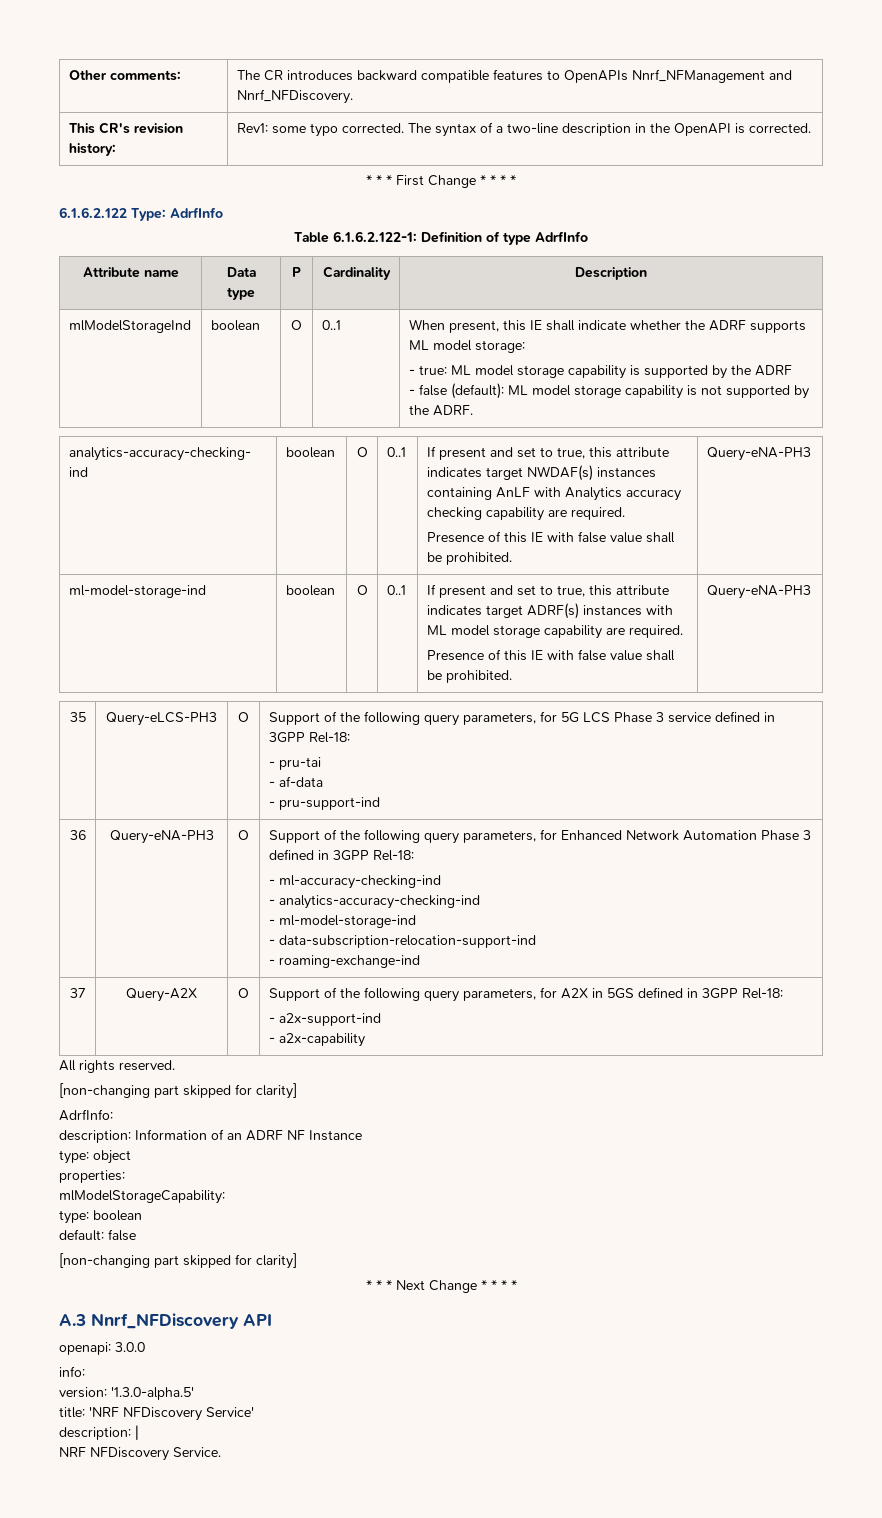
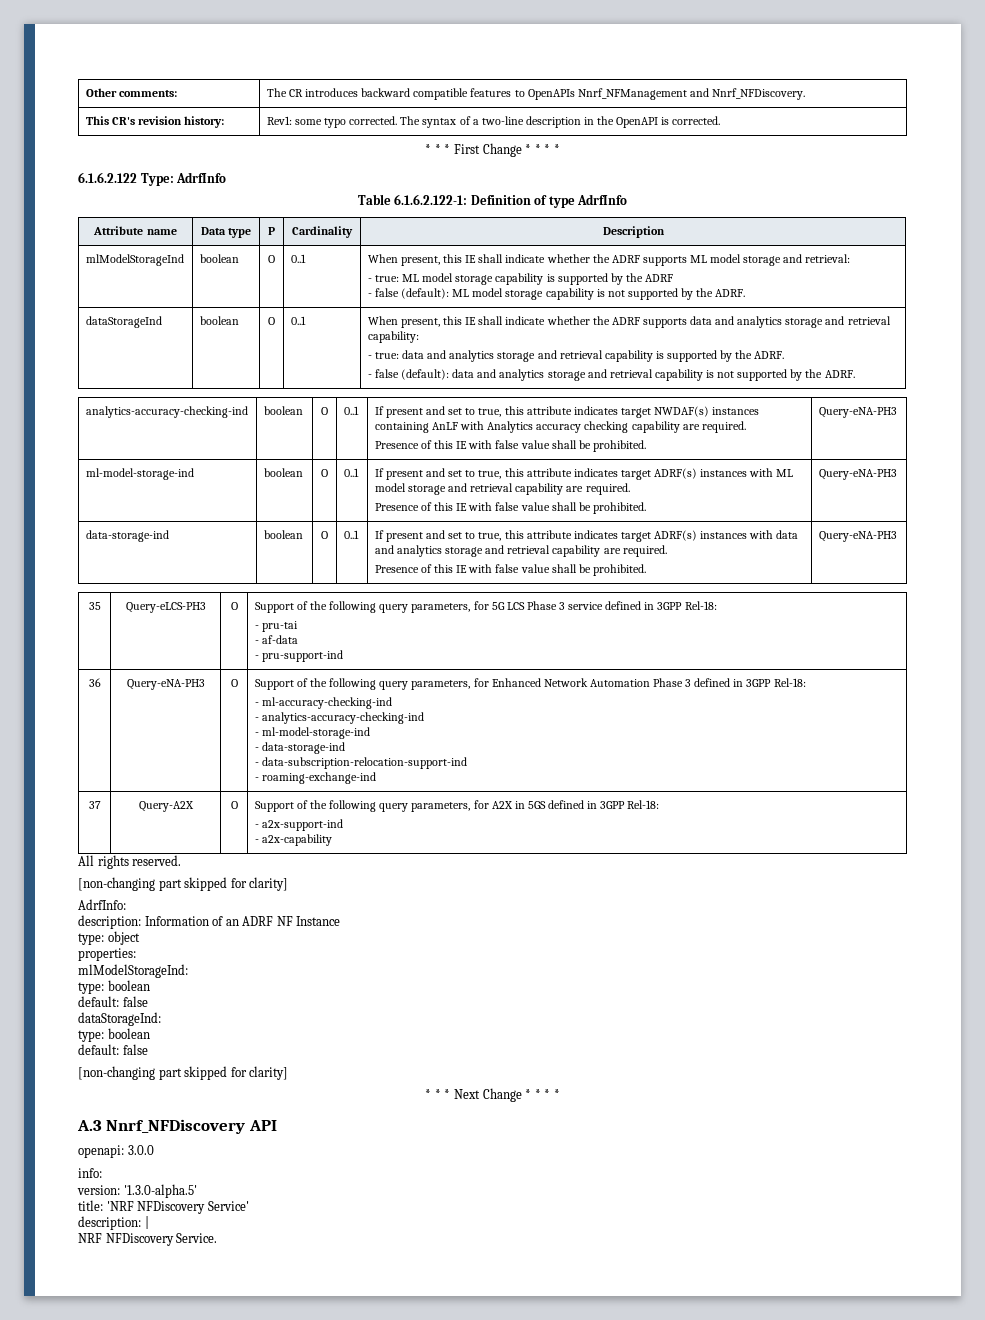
- When present, this IE shall indicate whether the ADRF supports ML model storage:
+ When present, this IE shall indicate whether the ADRF supports ML model storage and retrieval:
+ dataStorageInd | boolean | O | 0..1 | When present, this IE shall indicate whether the ADRF supports data and analytics storage and retrieval capability:
+ - true: data and analytics storage and retrieval capability is supported by the ADRF.
+ - false (default): data and analytics storage and retrieval capability is not supported by the ADRF.
- ml-model-storage-ind | boolean | O | 0..1 | If present and set to true, this attribute indicates target ADRF(s) instances with ML model storage capability are required.
+ ml-model-storage-ind | boolean | O | 0..1 | If present and set to true, this attribute indicates target ADRF(s) instances with ML model storage and retrieval capability are required.
+ Presence of this IE with false value shall be prohibited. | Query-eNA-PH3
+ data-storage-ind | boolean | O | 0..1 | If present and set to true, this attribute indicates target ADRF(s) instances with data and analytics storage and retrieval capability are required.
  36 | Query-eNA-PH3 | O | Support of the following query parameters, for Enhanced Network Automation Phase 3 defined in 3GPP Rel-18:
  - ml-accuracy-checking-ind
  - analytics-accuracy-checking-ind
  - ml-model-storage-ind
+ - data-storage-ind
- mlModelStorageCapability:
+ mlModelStorageInd:
+ type: boolean
+ default: false
+ dataStorageInd:

